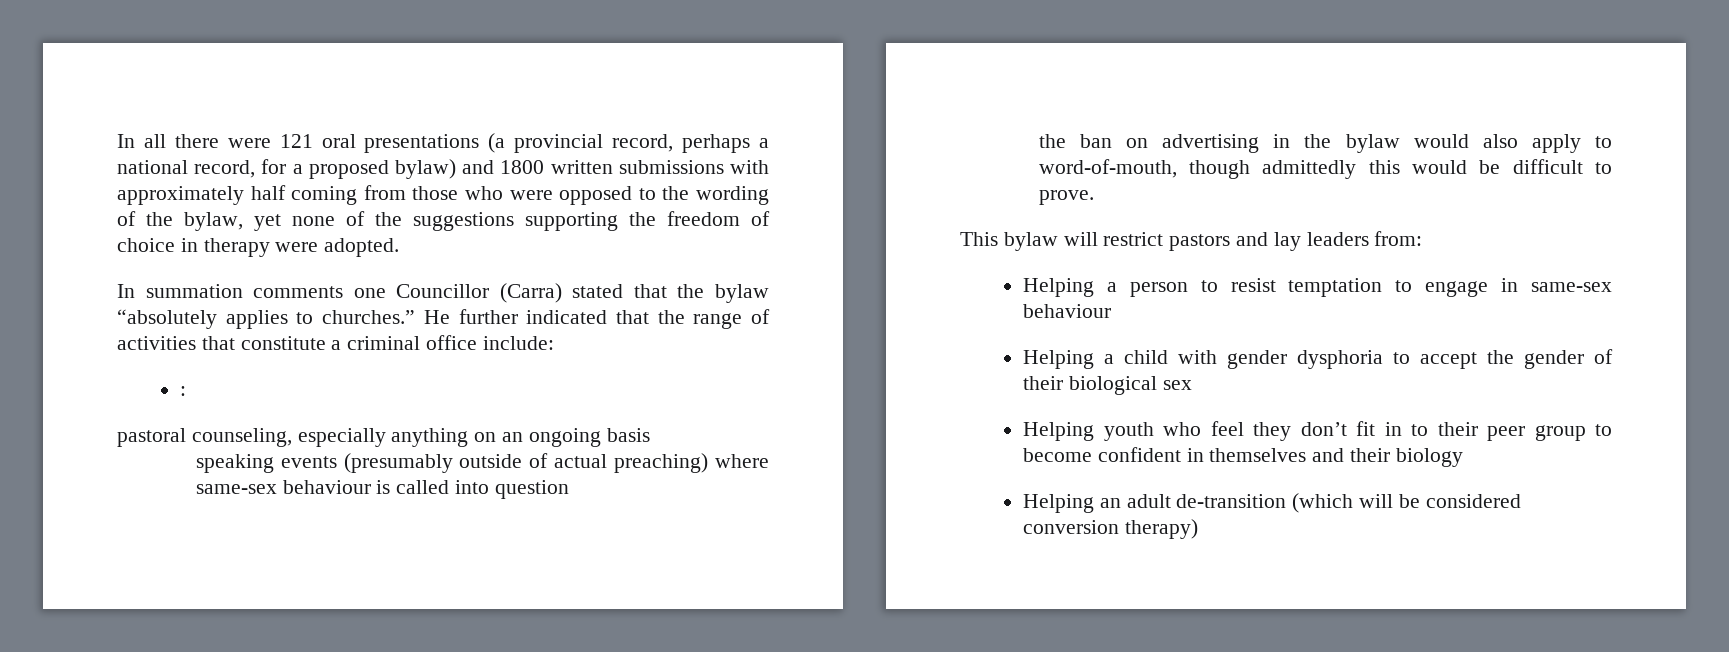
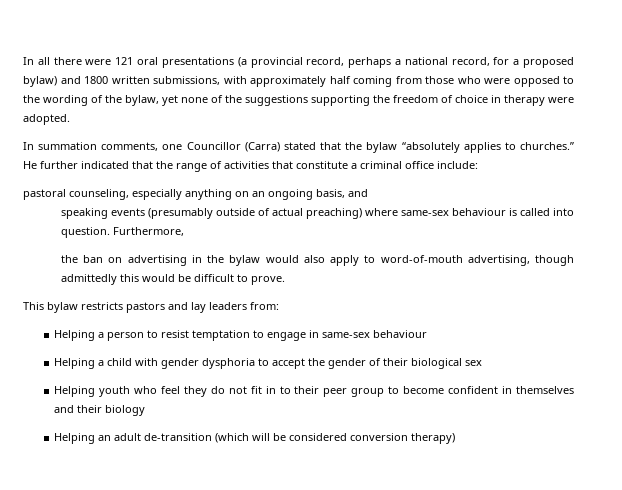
- In all there were 121 oral presentations (a provincial record, perhaps a national record, for a proposed bylaw) and 1800 written submissions with approximately half coming from those who were opposed to the wording of the bylaw, yet none of the suggestions supporting the freedom of choice in therapy were adopted.
+ In all there were 121 oral presentations (a provincial record, perhaps a national record, for a proposed bylaw) and 1800 written submissions, with approximately half coming from those who were opposed to the wording of the bylaw, yet none of the suggestions supporting the freedom of choice in therapy were adopted.
- In summation comments one Councillor (Carra) stated that the bylaw “absolutely applies to churches.”
+ In summation comments, one Councillor (Carra) stated that the bylaw “absolutely applies to churches.”
- :
- pastoral counseling, especially anything on an ongoing basis
+ pastoral counseling, especially anything on an ongoing basis, and
- speaking events (presumably outside of actual preaching) where same-sex behaviour is called into question
+ speaking events (presumably outside of actual preaching) where same-sex behaviour is called into question. Furthermore,
- the ban on advertising in the bylaw would also apply to word-of-mouth, though admittedly this would be difficult to prove.
+ the ban on advertising in the bylaw would also apply to word-of-mouth advertising, though admittedly this would be difficult to prove.
- This bylaw will restrict pastors and lay leaders from:
+ This bylaw restricts pastors and lay leaders from:
- Helping youth who feel they don’t fit in to their peer group to become confident in themselves and their biology
+ Helping youth who feel they do not fit in to their peer group to become confident in themselves and their biology

